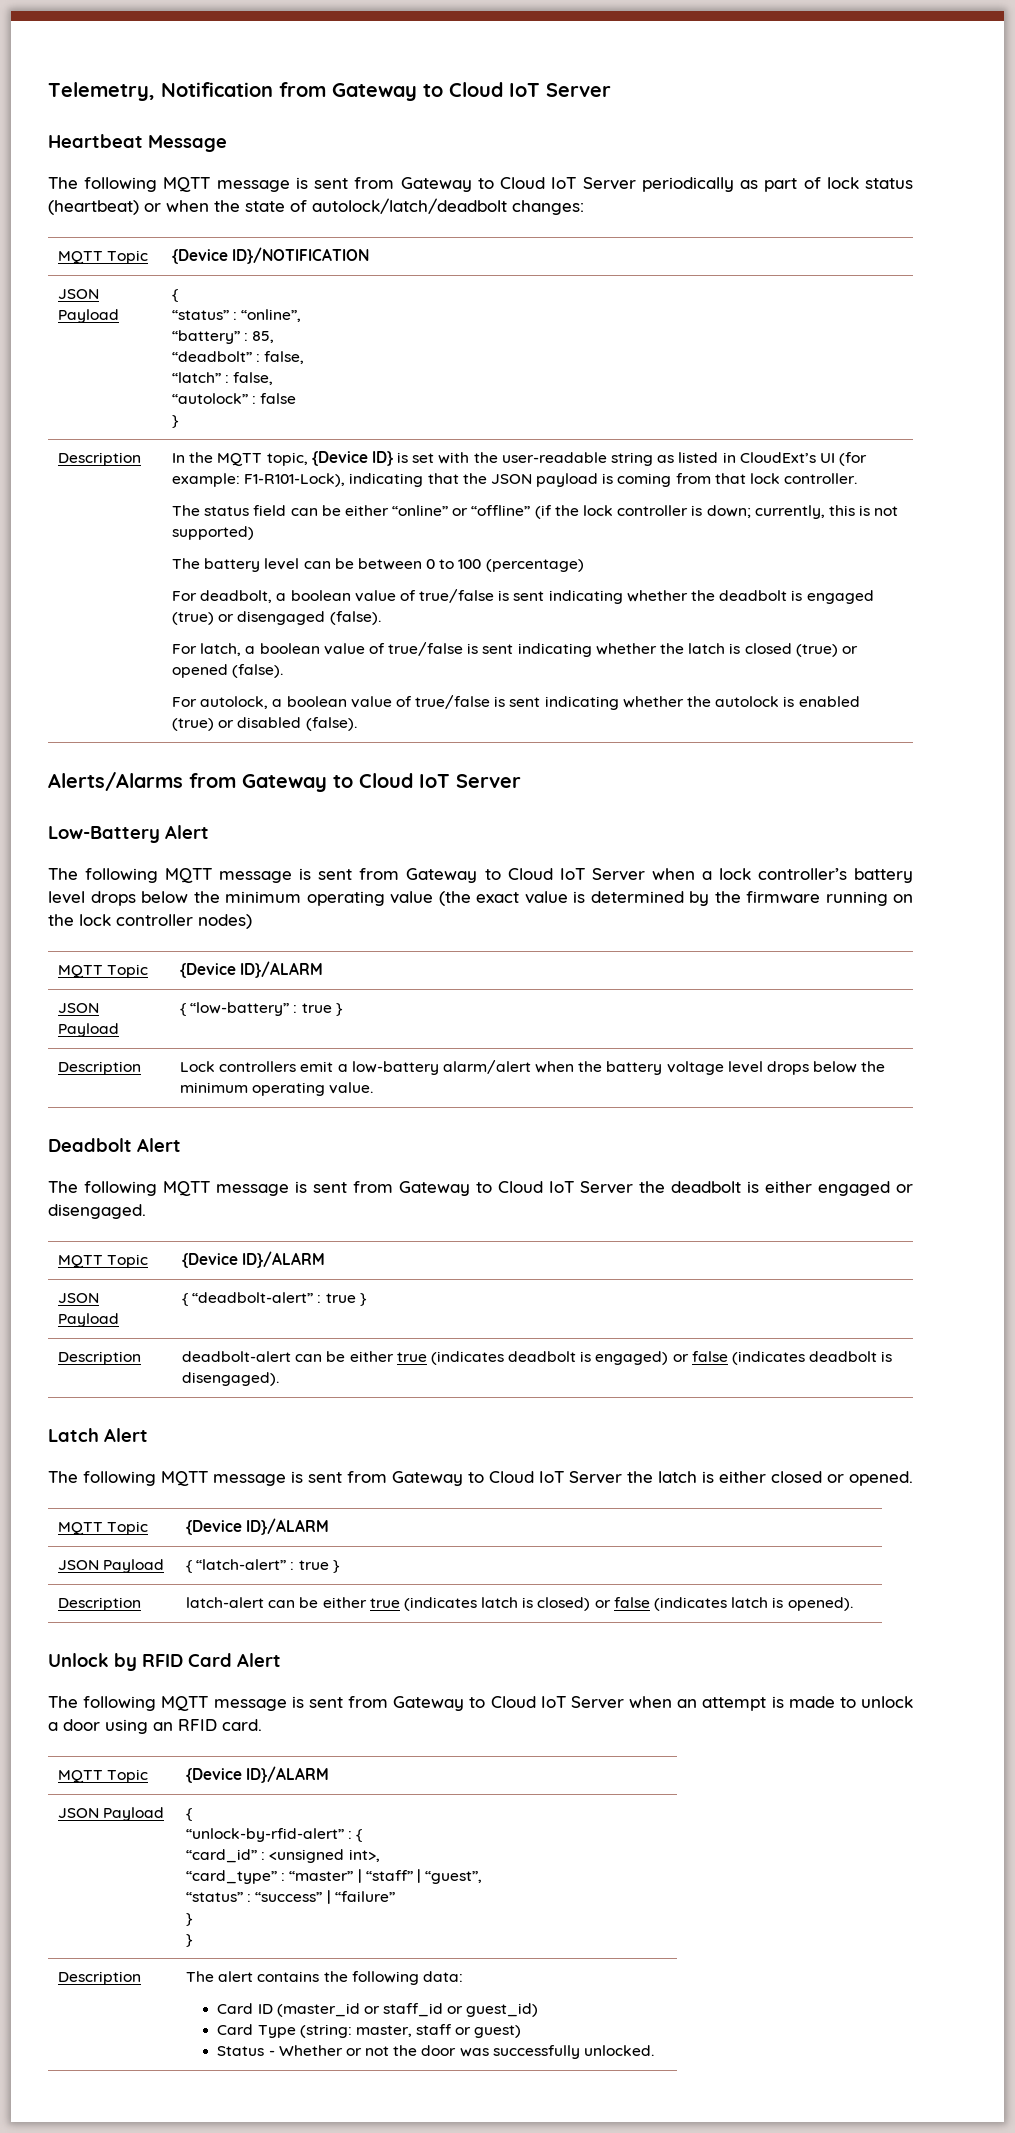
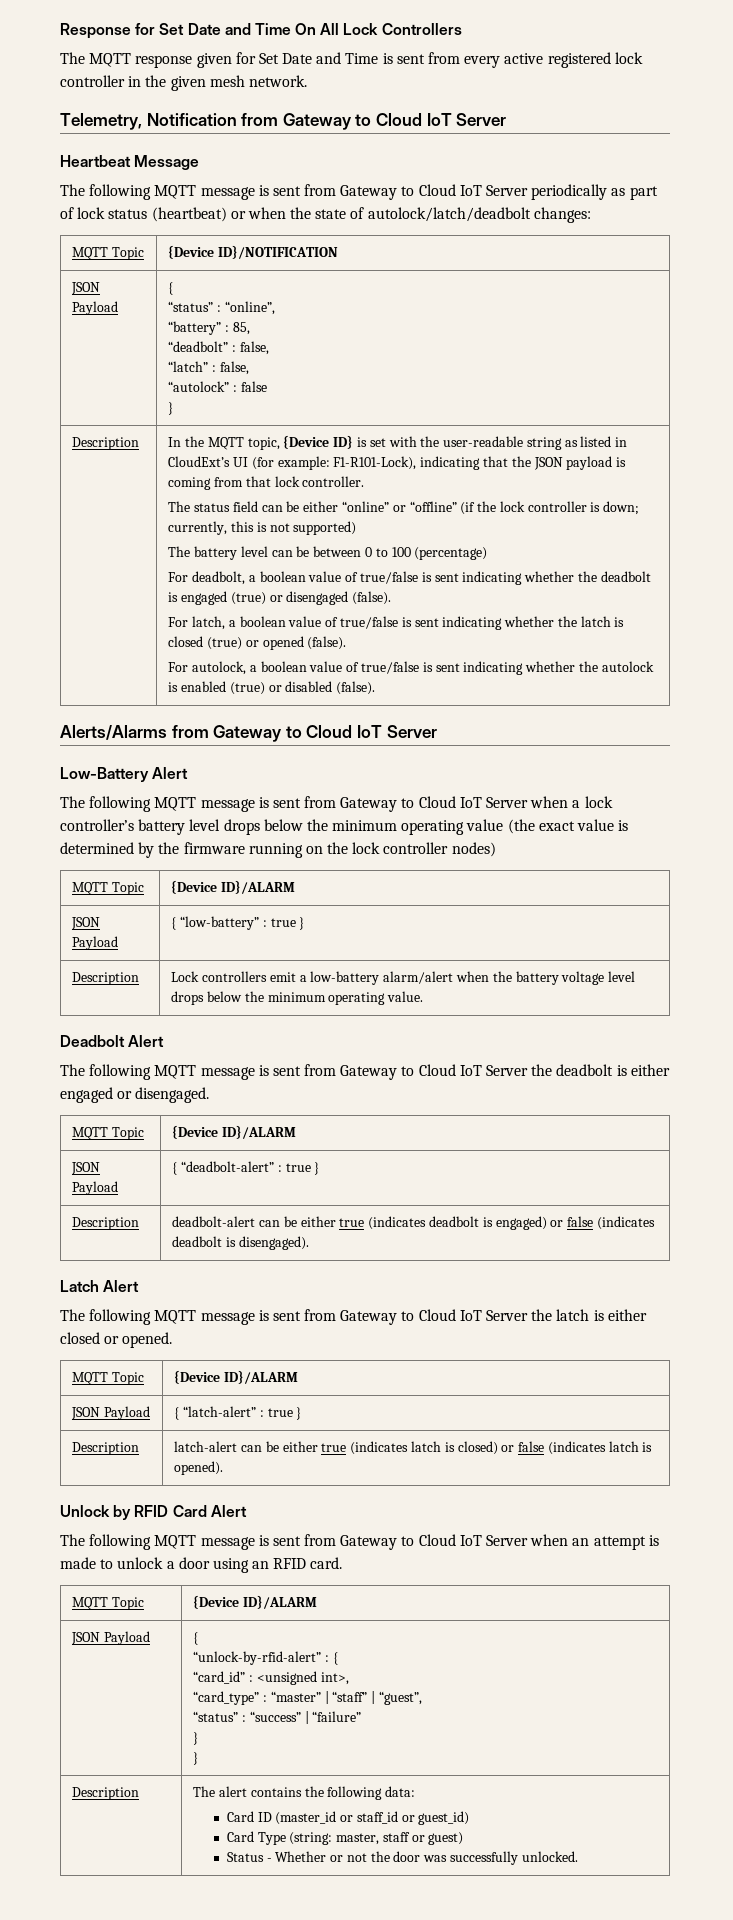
+ Response for Set Date and Time On All Lock Controllers
+ The MQTT response given for Set Date and Time is sent from every active registered lock controller in the given mesh network.

